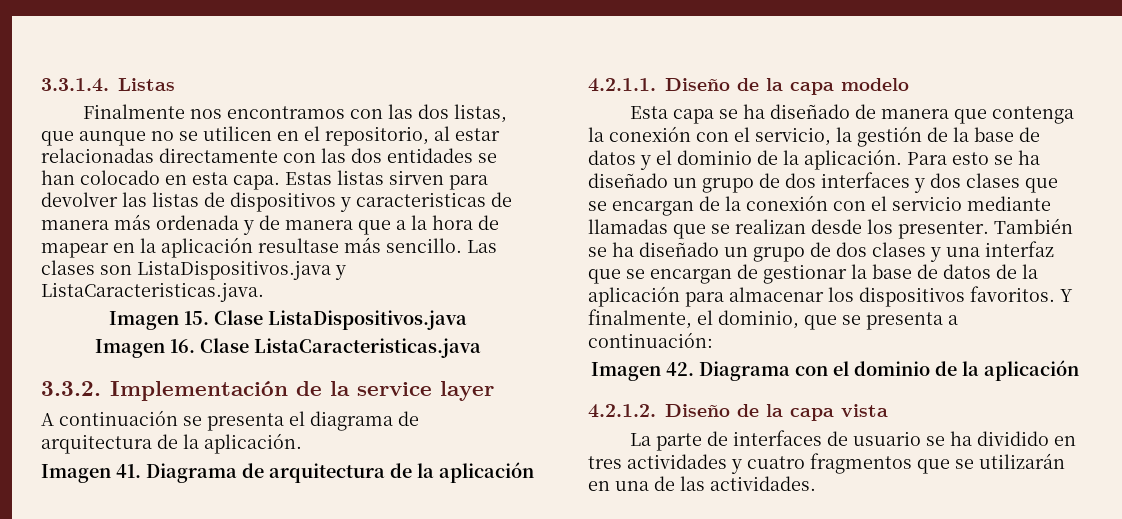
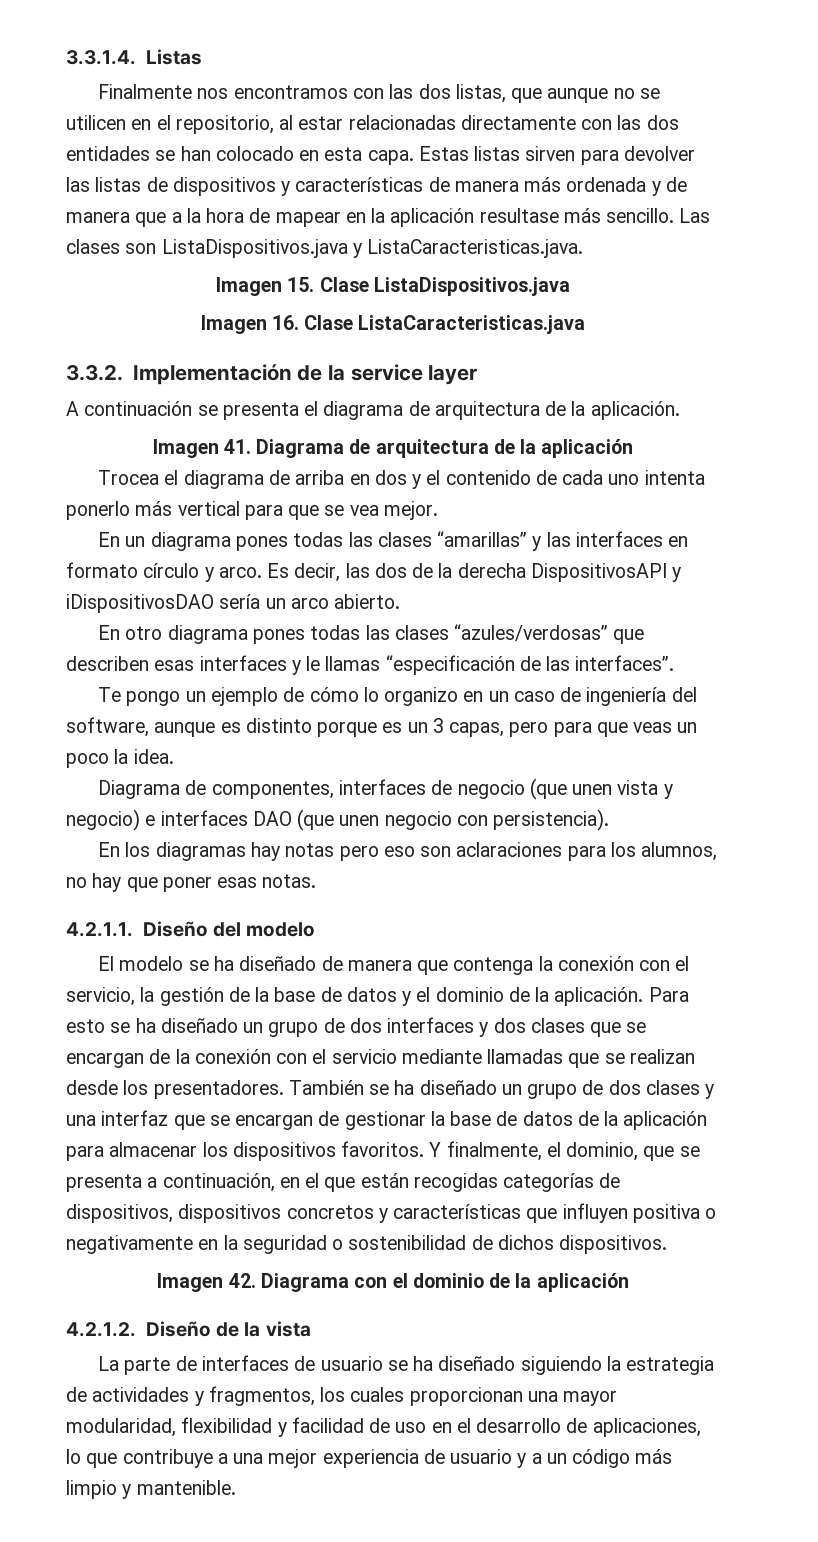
- Estas listas sirven para devolver las listas de dispositivos y caracteristicas de manera más ordenada y de manera que a la hora de mapear en la aplicación resultase más sencillo.
+ Estas listas sirven para devolver las listas de dispositivos y características de manera más ordenada y de manera que a la hora de mapear en la aplicación resultase más sencillo.
+ Trocea el diagrama de arriba en dos y el contenido de cada uno intenta ponerlo más vertical para que se vea mejor.
+ En un diagrama pones todas las clases “amarillas” y las interfaces en formato círculo y arco. Es decir, las dos de la derecha DispositivosAPI y iDispositivosDAO sería un arco abierto.
+ En otro diagrama pones todas las clases “azules/verdosas” que describen esas interfaces y le llamas “especificación de las interfaces”.
+ Te pongo un ejemplo de cómo lo organizo en un caso de ingeniería del software, aunque es distinto porque es un 3 capas, pero para que veas un poco la idea.
+ Diagrama de componentes, interfaces de negocio (que unen vista y negocio) e interfaces DAO (que unen negocio con persistencia).
+ En los diagramas hay notas pero eso son aclaraciones para los alumnos, no hay que poner esas notas.
- 4.2.1.1. Diseño de la capa modelo
+ 4.2.1.1. Diseño del modelo
- Esta capa se ha diseñado de manera que contenga la conexión con el servicio, la gestión de la base de datos y el dominio de la aplicación.
+ El modelo se ha diseñado de manera que contenga la conexión con el servicio, la gestión de la base de datos y el dominio de la aplicación.
- Para esto se ha diseñado un grupo de dos interfaces y dos clases que se encargan de la conexión con el servicio mediante llamadas que se realizan desde los presenter.
+ Para esto se ha diseñado un grupo de dos interfaces y dos clases que se encargan de la conexión con el servicio mediante llamadas que se realizan desde los presentadores.
- Y finalmente, el dominio, que se presenta a continuación:
+ Y finalmente, el dominio, que se presenta a continuación, en el que están recogidas categorías de dispositivos, dispositivos concretos y características que influyen positiva o negativamente en la seguridad o sostenibilidad de dichos dispositivos.
- 4.2.1.2. Diseño de la capa vista
+ 4.2.1.2. Diseño de la vista
- La parte de interfaces de usuario se ha dividido en tres actividades y cuatro fragmentos que se utilizarán en una de las actividades.
+ La parte de interfaces de usuario se ha diseñado siguiendo la estrategia de actividades y fragmentos, los cuales proporcionan una mayor modularidad, flexibilidad y facilidad de uso en el desarrollo de aplicaciones, lo que contribuye a una mejor experiencia de usuario y a un código más limpio y mantenible.

